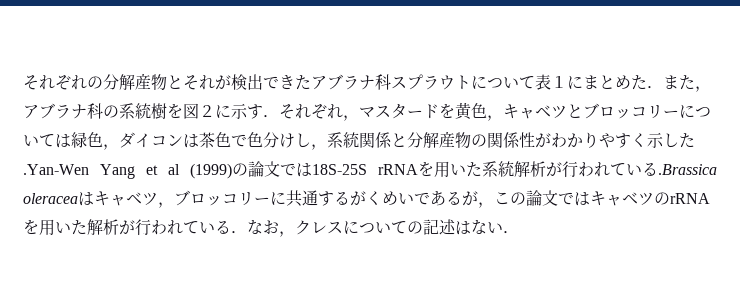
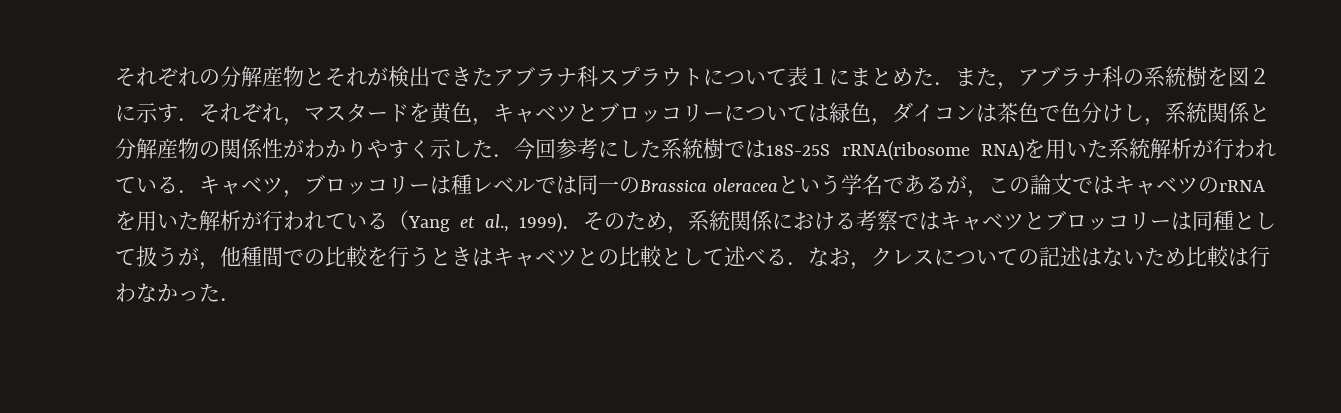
- それぞれの分解産物とそれが検出できたアブラナ科スプラウトについて表１にまとめた．また，アブラナ科の系統樹を図２に示す．それぞれ，マスタードを黄色，キャベツとブロッコリーについては緑色，ダイコンは茶色で色分けし，系統関係と分解産物の関係性がわかりやすく示した.Yan-Wen Yang et al (1999)の論文では18S-25S rRNAを用いた系統解析が行われている.Brassica oleraceaはキャベツ，ブロッコリーに共通するがくめいであるが，この論文ではキャベツのrRNAを用いた解析が行われている．なお，クレスについての記述はない．
+ それぞれの分解産物とそれが検出できたアブラナ科スプラウトについて表１にまとめた．また，アブラナ科の系統樹を図２に示す．それぞれ，マスタードを黄色，キャベツとブロッコリーについては緑色，ダイコンは茶色で色分けし，系統関係と分解産物の関係性がわかりやすく示した．今回参考にした系統樹では18S-25S rRNA(ribosome RNA)を用いた系統解析が行われている．キャベツ，ブロッコリーは種レベルでは同一のBrassica oleraceaという学名であるが，この論文ではキャベツのrRNAを用いた解析が行われている（Yang et al., 1999)．そのため，系統関係における考察ではキャベツとブロッコリーは同種として扱うが，他種間での比較を行うときはキャベツとの比較として述べる．なお，クレスについての記述はないため比較は行わなかった．

